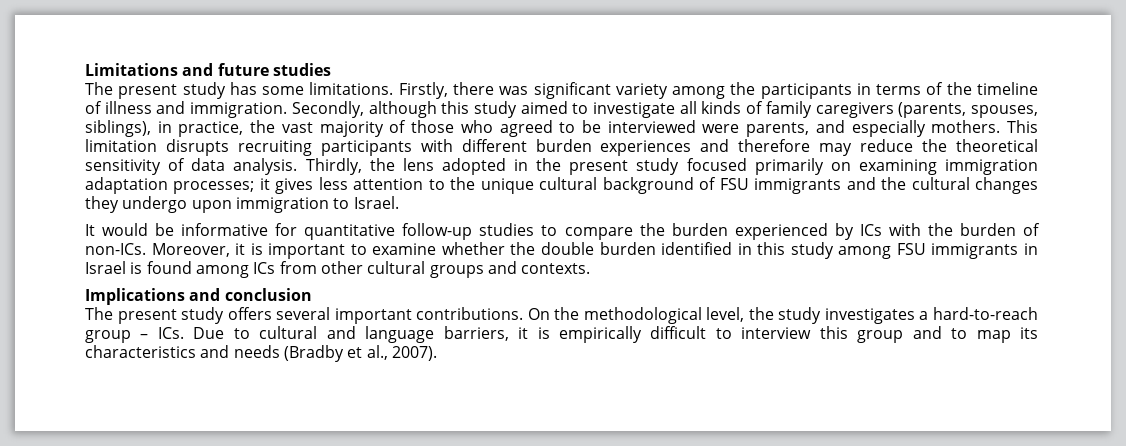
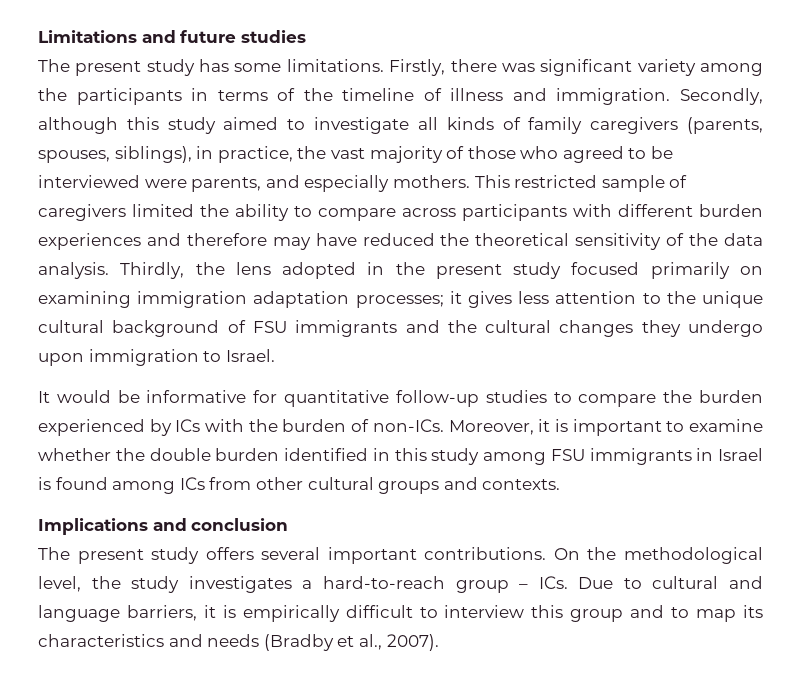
- This limitation disrupts recruiting participants with different burden experiences and therefore may reduce the theoretical sensitivity of data analysis.
+ This restricted sample of caregivers limited the ability to compare across participants with different burden experiences and therefore may have reduced the theoretical sensitivity of the data analysis.

